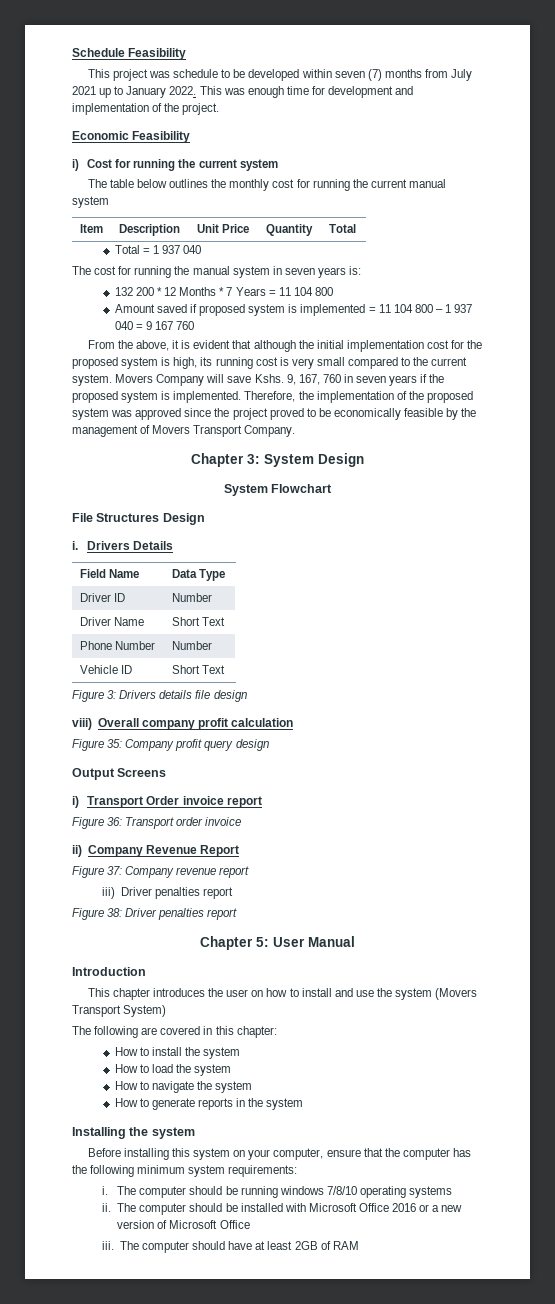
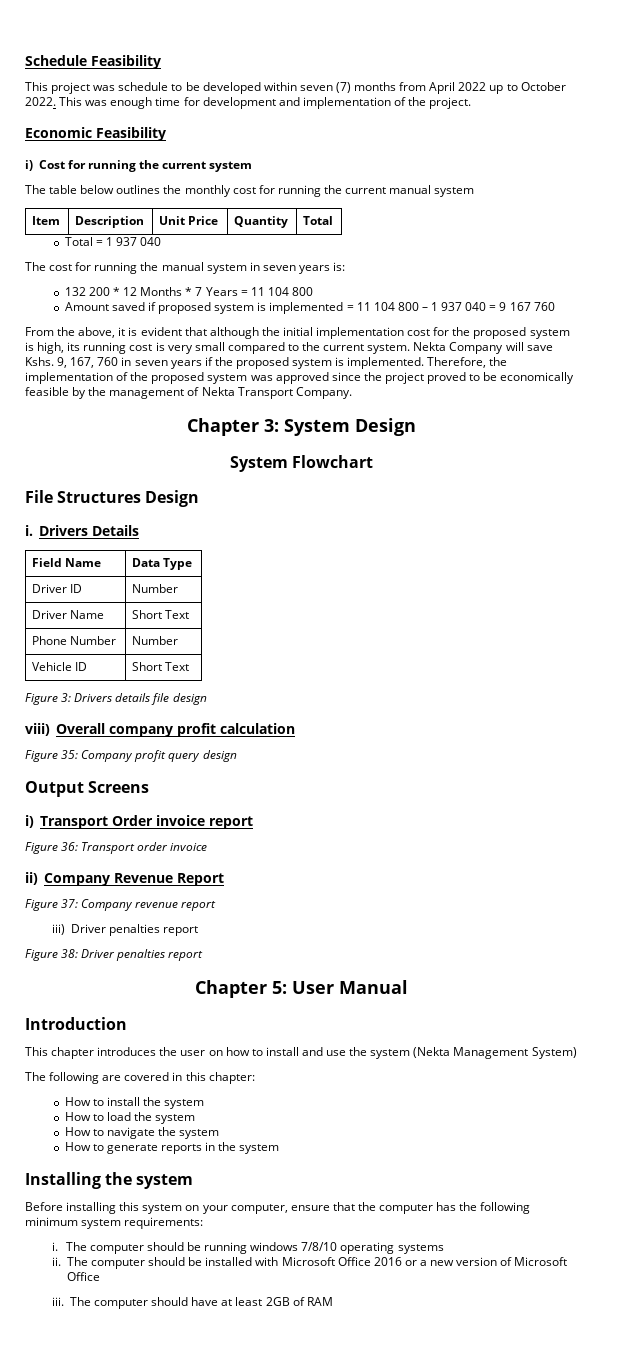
- This project was schedule to be developed within seven (7) months from July 2021 up to January 2022.
+ This project was schedule to be developed within seven (7) months from April 2022 up to October 2022.
- Movers Company will save Kshs.
+ Nekta Company will save Kshs.
- Therefore, the implementation of the proposed system was approved since the project proved to be economically feasible by the management of Movers Transport Company.
+ Therefore, the implementation of the proposed system was approved since the project proved to be economically feasible by the management of Nekta Transport Company.
- This chapter introduces the user on how to install and use the system (Movers Transport System)
+ This chapter introduces the user on how to install and use the system (Nekta Management System)

